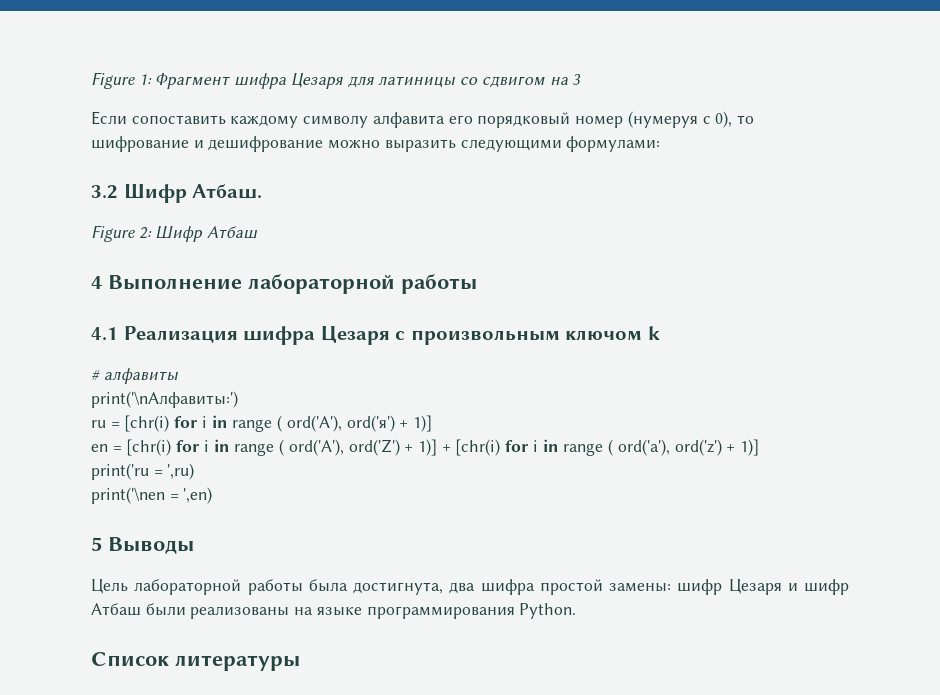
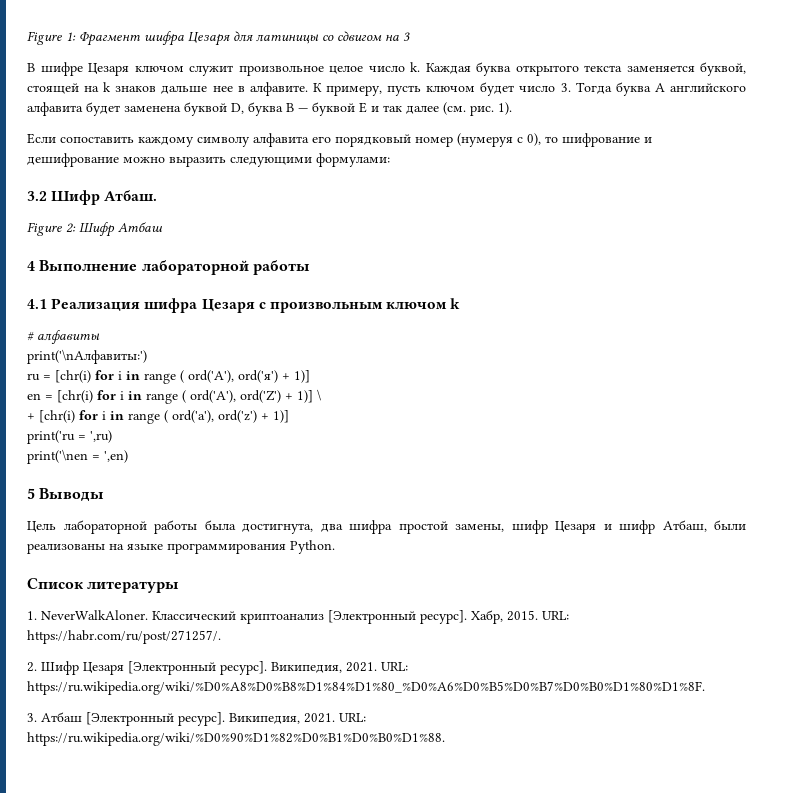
+ В шифре Цезаря ключом служит произвольное целое число k. Каждая буква открытого текста заменяется буквой, стоящей на k знаков дальше нее в алфавите. К примеру, пусть ключом будет число 3. Тогда буква A английского алфавита будет заменена буквой D, буква B — буквой E и так далее (см. рис. 1).
- en = [chr(i) for i in range ( ord('A'), ord('Z') + 1)] + [chr(i) for i in range ( ord('a'), ord('z') + 1)]
+ en = [chr(i) for i in range ( ord('A'), ord('Z') + 1)] \
+ + [chr(i) for i in range ( ord('a'), ord('z') + 1)]
- Цель лабораторной работы была достигнута, два шифра простой замены: шифр Цезаря и шифр Атбаш были реализованы на языке программирования Python.
+ Цель лабораторной работы была достигнута, два шифра простой замены, шифр Цезаря и шифр Атбаш, были реализованы на языке программирования Python.
+ 1. NeverWalkAloner. Классический криптоанализ [Электронный ресурс]. Хабр, 2015. URL: https://habr.com/ru/post/271257/.
+ 2. Шифр Цезаря [Электронный ресурс]. Википедия, 2021. URL: https://ru.wikipedia.org/wiki/%D0%A8%D0%B8%D1%84%D1%80_%D0%A6%D0%B5%D0%B7%D0%B0%D1%80%D1%8F.
+ 3. Атбаш [Электронный ресурс]. Википедия, 2021. URL: https://ru.wikipedia.org/wiki/%D0%90%D1%82%D0%B1%D0%B0%D1%88.

